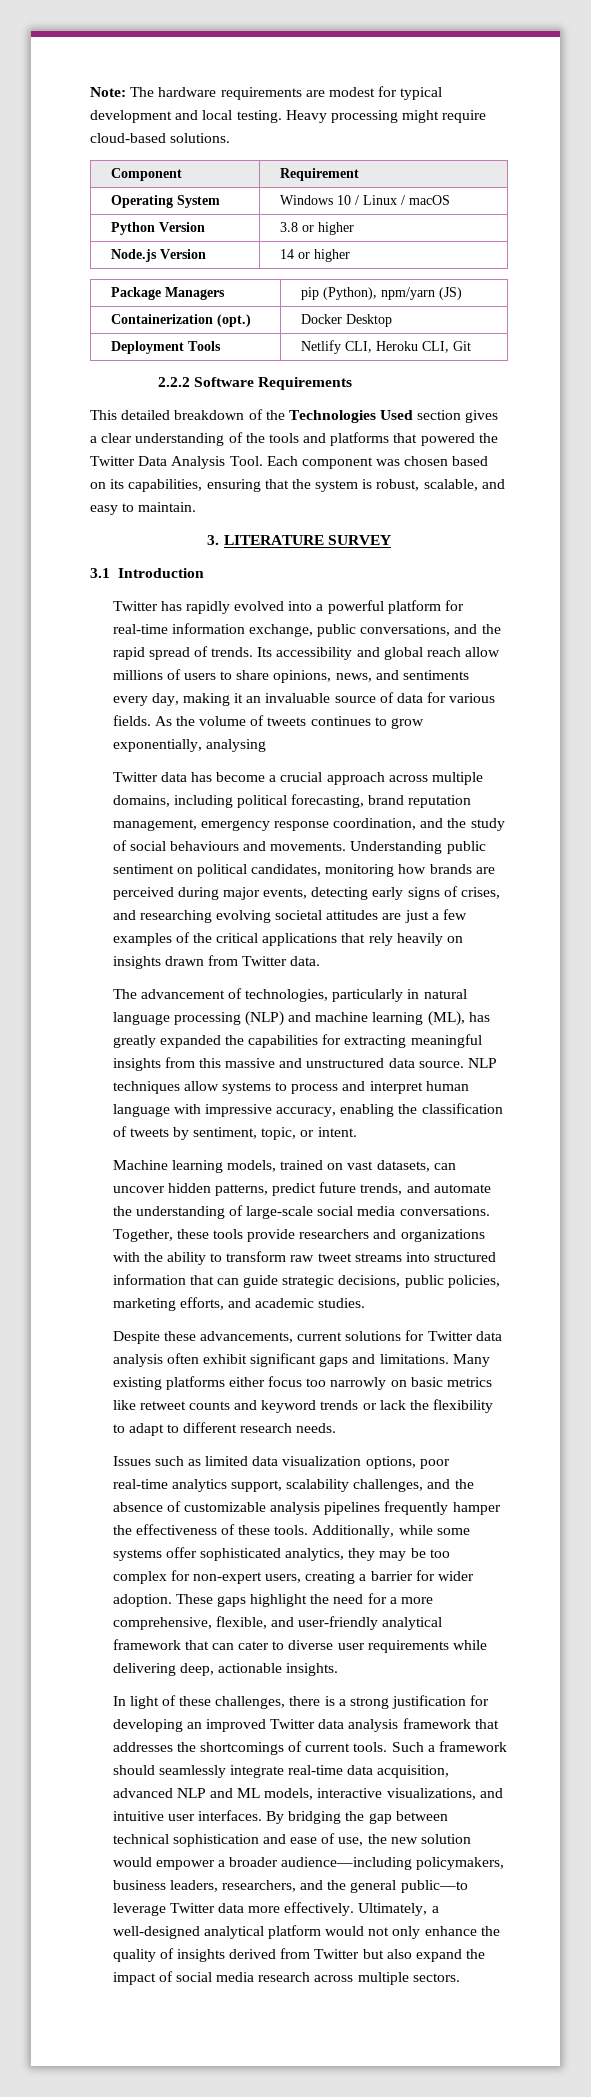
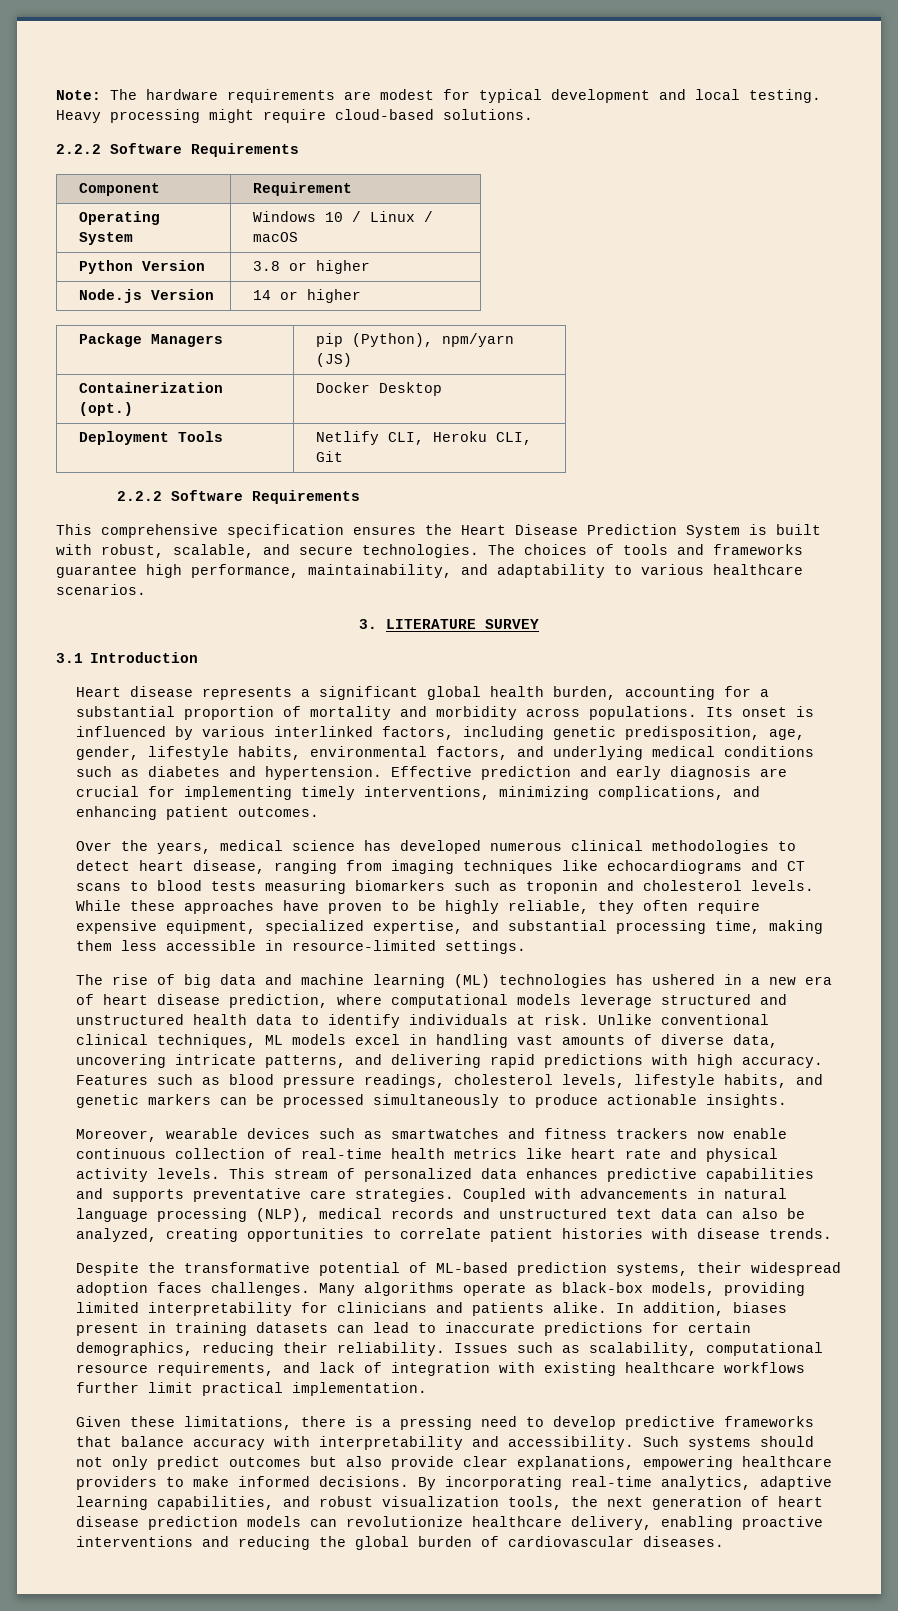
  Heavy processing might require cloud-based solutions.
+ 2.2.2 Software Requirements
- This detailed breakdown of the Technologies Used section gives a clear understanding of the tools and platforms that powered the Twitter Data Analysis Tool. Each component was chosen based on its capabilities, ensuring that the system is robust, scalable, and easy to maintain.
+ This comprehensive specification ensures the Heart Disease Prediction System is built with robust, scalable, and secure technologies. The choices of tools and frameworks guarantee high performance, maintainability, and adaptability to various healthcare scenarios.
- Twitter has rapidly evolved into a powerful platform for real-time information exchange, public conversations, and the rapid spread of trends. Its accessibility and global reach allow millions of users to share opinions, news, and sentiments every day, making it an invaluable source of data for various fields. As the volume of tweets continues to grow exponentially, analysing
- Twitter data has become a crucial approach across multiple domains, including political forecasting, brand reputation management, emergency response coordination, and the study of social behaviours and movements. Understanding public sentiment on political candidates, monitoring how brands are perceived during major events, detecting early signs of crises, and researching evolving societal attitudes are just a few examples of the critical applications that rely heavily on insights drawn from Twitter data.
- The advancement of technologies, particularly in natural language processing (NLP) and machine learning (ML), has greatly expanded the capabilities for extracting meaningful insights from this massive and unstructured data source. NLP techniques allow systems to process and interpret human language with impressive accuracy, enabling the classification of tweets by sentiment, topic, or intent.
- Machine learning models, trained on vast datasets, can uncover hidden patterns, predict future trends, and automate the understanding of large-scale social media conversations. Together, these tools provide researchers and organizations with the ability to transform raw tweet streams into structured information that can guide strategic decisions, public policies, marketing efforts, and academic studies.
- Despite these advancements, current solutions for Twitter data analysis often exhibit significant gaps and limitations. Many existing platforms either focus too narrowly on basic metrics like retweet counts and keyword trends or lack the flexibility to adapt to different research needs.
- Issues such as limited data visualization options, poor real-time analytics support, scalability challenges, and the absence of customizable analysis pipelines frequently hamper the effectiveness of these tools. Additionally, while some systems offer sophisticated analytics, they may be too complex for non-expert users, creating a barrier for wider adoption. These gaps highlight the need for a more comprehensive, flexible, and user-friendly analytical framework that can cater to diverse user requirements while delivering deep, actionable insights.
- In light of these challenges, there is a strong justification for developing an improved Twitter data analysis framework that addresses the shortcomings of current tools. Such a framework should seamlessly integrate real-time data acquisition, advanced NLP and ML models, interactive visualizations, and intuitive user interfaces. By bridging the gap between technical sophistication and ease of use, the new solution would empower a broader audience—including policymakers, business leaders, researchers, and the general public—to leverage Twitter data more effectively. Ultimately, a well-designed analytical platform would not only enhance the quality of insights derived from Twitter but also expand the impact of social media research across multiple sectors.
+ Heart disease represents a significant global health burden, accounting for a substantial proportion of mortality and morbidity across populations. Its onset is influenced by various interlinked factors, including genetic predisposition, age, gender, lifestyle habits, environmental factors, and underlying medical conditions such as diabetes and hypertension. Effective prediction and early diagnosis are crucial for implementing timely interventions, minimizing complications, and enhancing patient outcomes.
+ Over the years, medical science has developed numerous clinical methodologies to detect heart disease, ranging from imaging techniques like echocardiograms and CT scans to blood tests measuring biomarkers such as troponin and cholesterol levels. While these approaches have proven to be highly reliable, they often require expensive equipment, specialized expertise, and substantial processing time, making them less accessible in resource-limited settings.
+ The rise of big data and machine learning (ML) technologies has ushered in a new era of heart disease prediction, where computational models leverage structured and unstructured health data to identify individuals at risk. Unlike conventional clinical techniques, ML models excel in handling vast amounts of diverse data, uncovering intricate patterns, and delivering rapid predictions with high accuracy. Features such as blood pressure readings, cholesterol levels, lifestyle habits, and genetic markers can be processed simultaneously to produce actionable insights.
+ Moreover, wearable devices such as smartwatches and fitness trackers now enable continuous collection of real-time health metrics like heart rate and physical activity levels. This stream of personalized data enhances predictive capabilities and supports preventative care strategies. Coupled with advancements in natural language processing (NLP), medical records and unstructured text data can also be analyzed, creating opportunities to correlate patient histories with disease trends.
+ Despite the transformative potential of ML-based prediction systems, their widespread adoption faces challenges. Many algorithms operate as black-box models, providing limited interpretability for clinicians and patients alike. In addition, biases present in training datasets can lead to inaccurate predictions for certain demographics, reducing their reliability. Issues such as scalability, computational resource requirements, and lack of integration with existing healthcare workflows further limit practical implementation.
+ Given these limitations, there is a pressing need to develop predictive frameworks that balance accuracy with interpretability and accessibility. Such systems should not only predict outcomes but also provide clear explanations, empowering healthcare providers to make informed decisions. By incorporating real-time analytics, adaptive learning capabilities, and robust visualization tools, the next generation of heart disease prediction models can revolutionize healthcare delivery, enabling proactive interventions and reducing the global burden of cardiovascular diseases.

